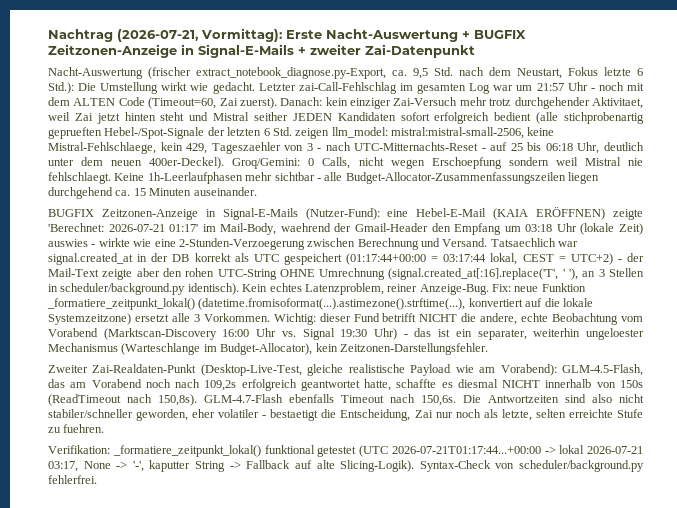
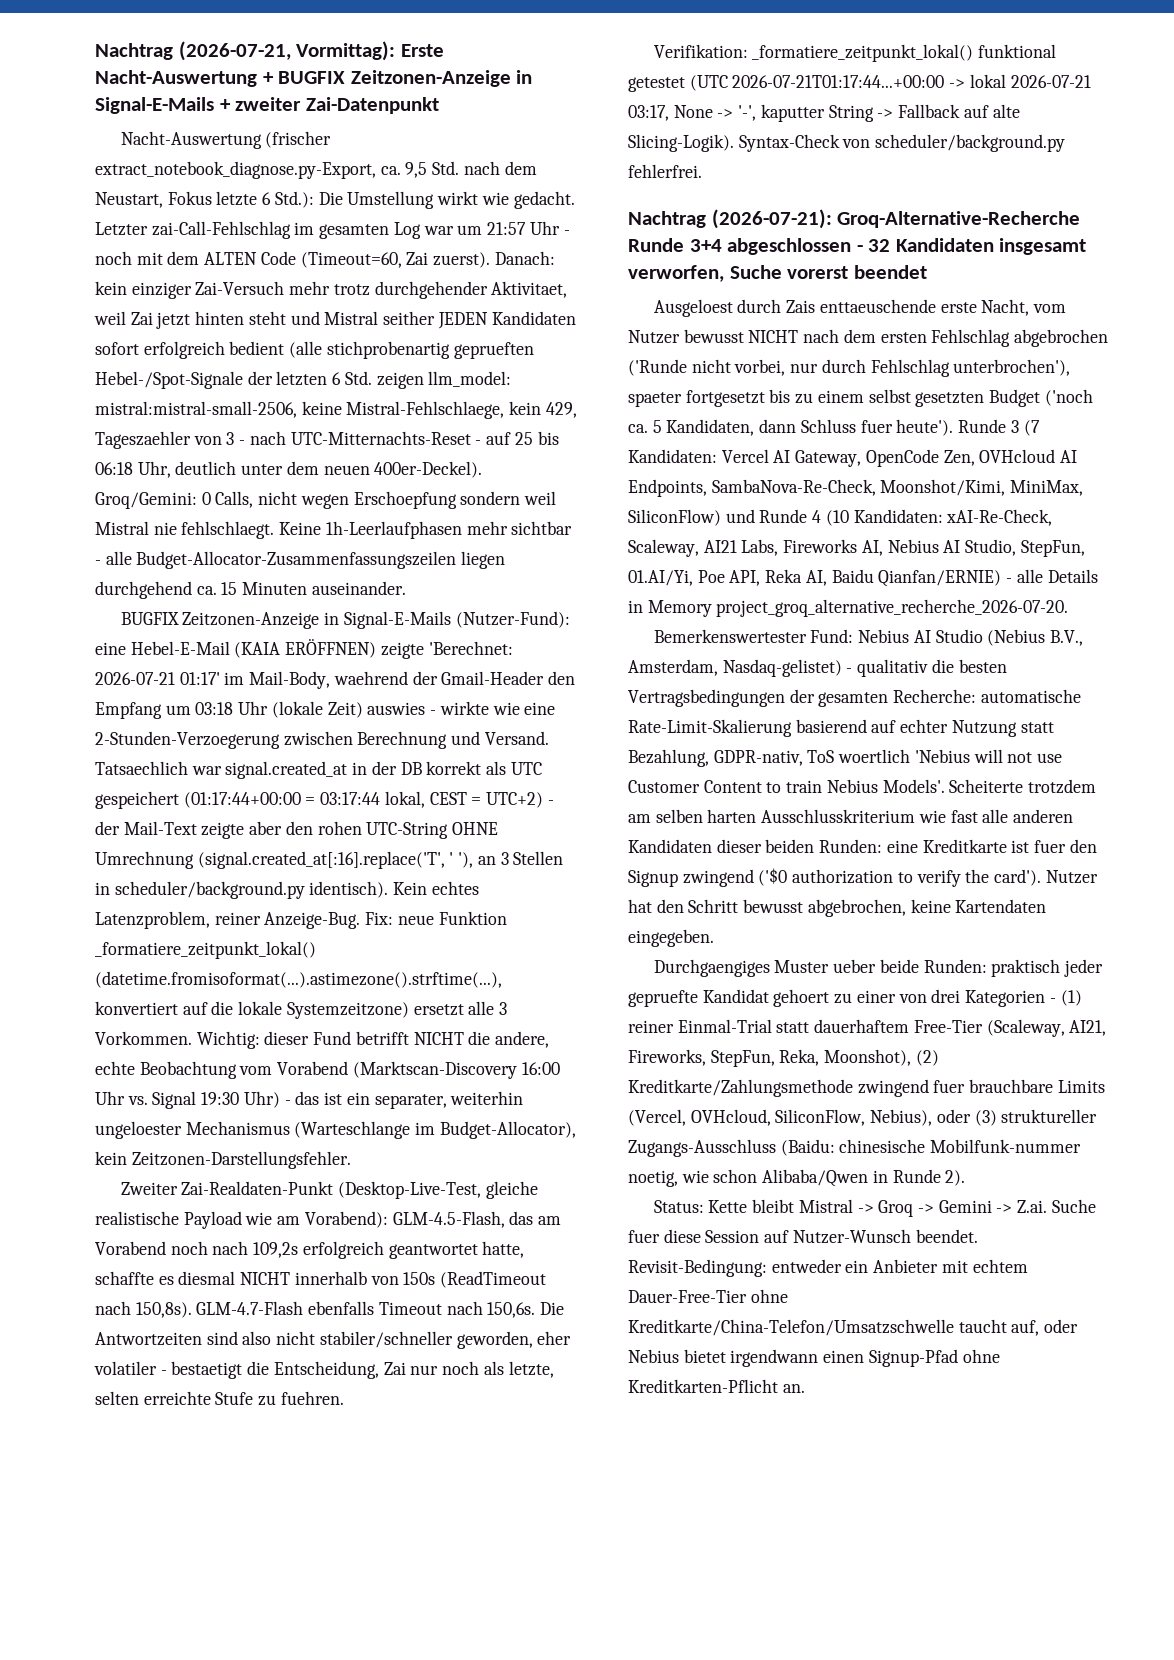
+ Nachtrag (2026-07-21): Groq-Alternative-Recherche Runde 3+4 abgeschlossen - 32 Kandidaten insgesamt verworfen, Suche vorerst beendet
+ Ausgeloest durch Zais enttaeuschende erste Nacht, vom Nutzer bewusst NICHT nach dem ersten Fehlschlag abgebrochen ('Runde nicht vorbei, nur durch Fehlschlag unterbrochen'), spaeter fortgesetzt bis zu einem selbst gesetzten Budget ('noch ca. 5 Kandidaten, dann Schluss fuer heute'). Runde 3 (7 Kandidaten: Vercel AI Gateway, OpenCode Zen, OVHcloud AI Endpoints, SambaNova-Re-Check, Moonshot/Kimi, MiniMax, SiliconFlow) und Runde 4 (10 Kandidaten: xAI-Re-Check, Scaleway, AI21 Labs, Fireworks AI, Nebius AI Studio, StepFun, 01.AI/Yi, Poe API, Reka AI, Baidu Qianfan/ERNIE) - alle Details in Memory project_groq_alternative_recherche_2026-07-20.
+ Bemerkenswertester Fund: Nebius AI Studio (Nebius B.V., Amsterdam, Nasdaq-gelistet) - qualitativ die besten Vertragsbedingungen der gesamten Recherche: automatische Rate-Limit-Skalierung basierend auf echter Nutzung statt Bezahlung, GDPR-nativ, ToS woertlich 'Nebius will not use Customer Content to train Nebius Models'. Scheiterte trotzdem am selben harten Ausschlusskriterium wie fast alle anderen Kandidaten dieser beiden Runden: eine Kreditkarte ist fuer den Signup zwingend ('$0 authorization to verify the card'). Nutzer hat den Schritt bewusst abgebrochen, keine Kartendaten eingegeben.
+ Durchgaengiges Muster ueber beide Runden: praktisch jeder gepruefte Kandidat gehoert zu einer von drei Kategorien - (1) reiner Einmal-Trial statt dauerhaftem Free-Tier (Scaleway, AI21, Fireworks, StepFun, Reka, Moonshot), (2) Kreditkarte/Zahlungsmethode zwingend fuer brauchbare Limits (Vercel, OVHcloud, SiliconFlow, Nebius), oder (3) struktureller Zugangs-Ausschluss (Baidu: chinesische Mobilfunk-nummer noetig, wie schon Alibaba/Qwen in Runde 2).
+ Status: Kette bleibt Mistral -> Groq -> Gemini -> Z.ai. Suche fuer diese Session auf Nutzer-Wunsch beendet. Revisit-Bedingung: entweder ein Anbieter mit echtem Dauer-Free-Tier ohne Kreditkarte/China-Telefon/Umsatzschwelle taucht auf, oder Nebius bietet irgendwann einen Signup-Pfad ohne Kreditkarten-Pflicht an.

